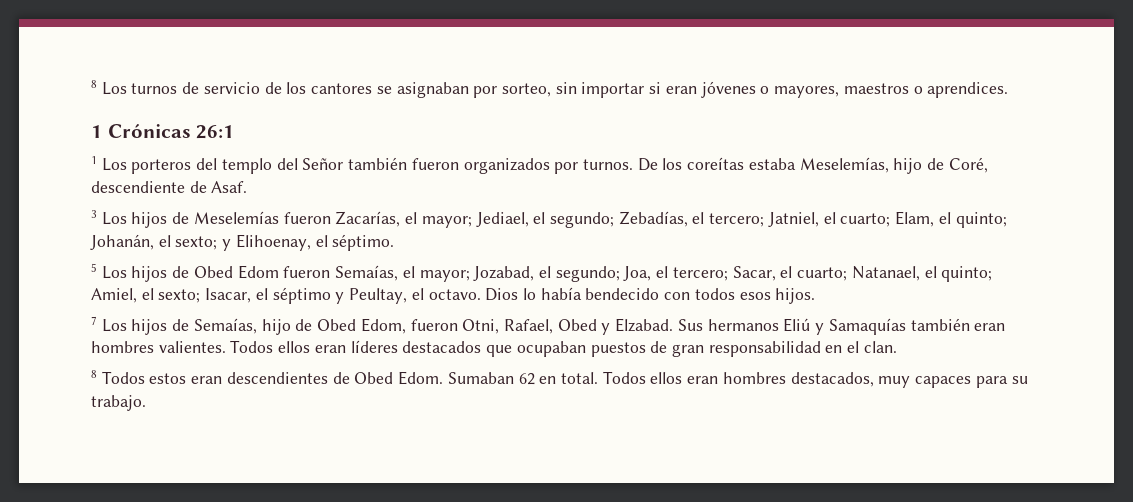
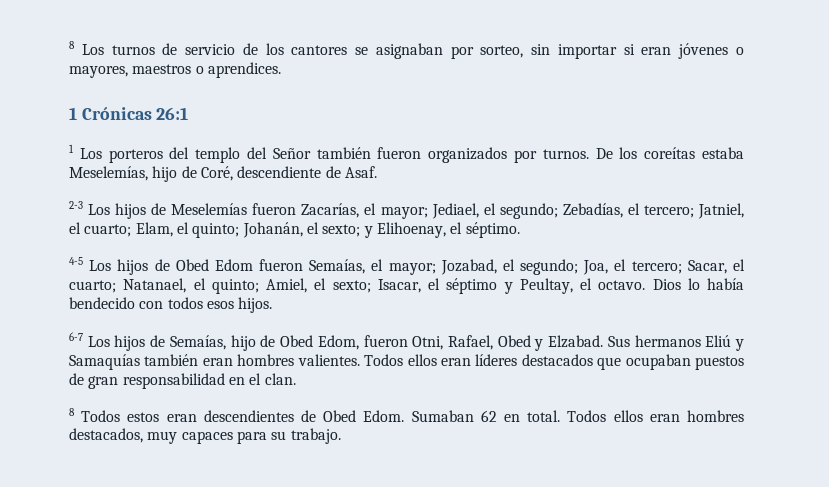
- 3 Los hijos de Meselemías fueron Zacarías, el mayor; Jediael, el segundo; Zebadías, el tercero; Jatniel, el cuarto; Elam, el quinto; Johanán, el sexto; y Elihoenay, el séptimo.
+ 2-3 Los hijos de Meselemías fueron Zacarías, el mayor; Jediael, el segundo; Zebadías, el tercero; Jatniel, el cuarto; Elam, el quinto; Johanán, el sexto; y Elihoenay, el séptimo.
- 5 Los hijos de Obed Edom fueron Semaías, el mayor; Jozabad, el segundo; Joa, el tercero; Sacar, el cuarto; Natanael, el quinto; Amiel, el sexto; Isacar, el séptimo y Peultay, el octavo.
+ 4-5 Los hijos de Obed Edom fueron Semaías, el mayor; Jozabad, el segundo; Joa, el tercero; Sacar, el cuarto; Natanael, el quinto; Amiel, el sexto; Isacar, el séptimo y Peultay, el octavo.
- 7 Los hijos de Semaías, hijo de Obed Edom, fueron Otni, Rafael, Obed y Elzabad.
+ 6-7 Los hijos de Semaías, hijo de Obed Edom, fueron Otni, Rafael, Obed y Elzabad.

